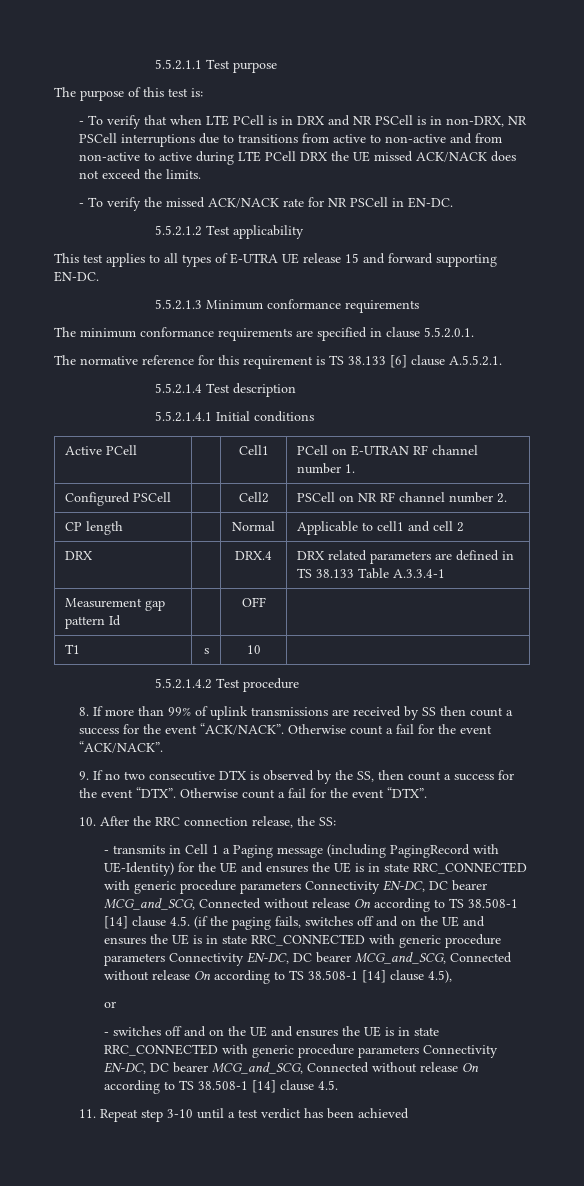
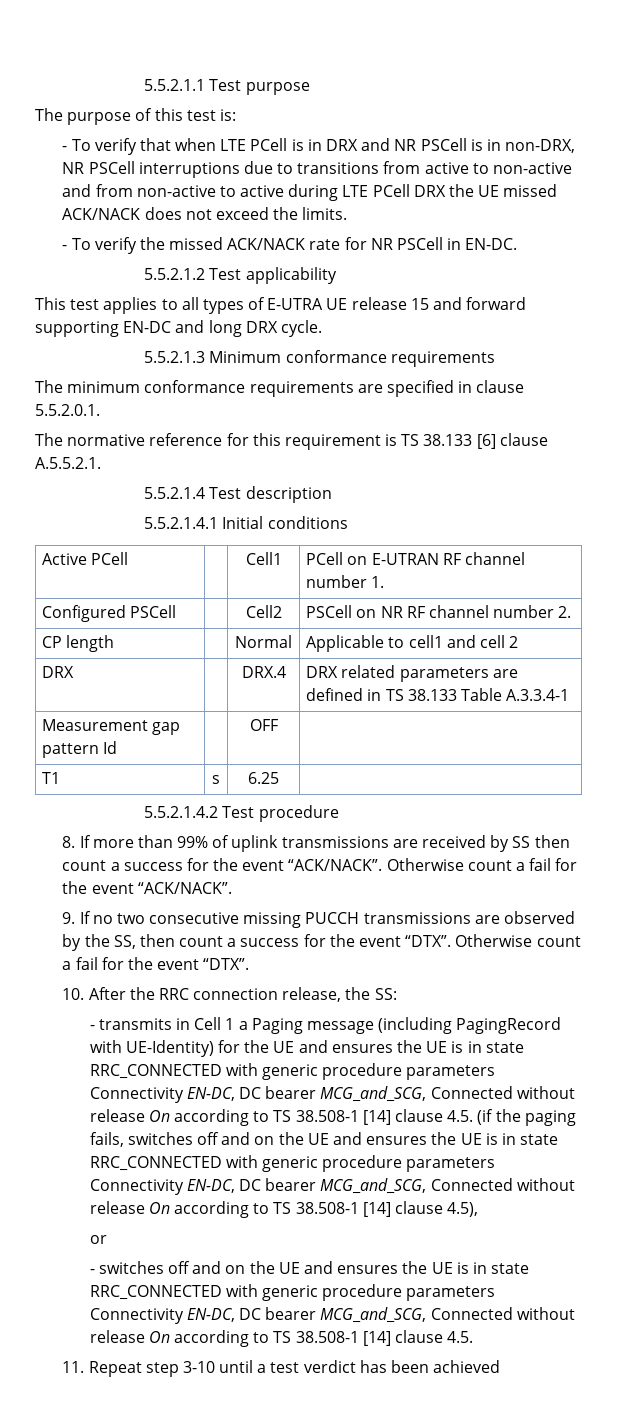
- This test applies to all types of E-UTRA UE release 15 and forward supporting EN-DC.
+ This test applies to all types of E-UTRA UE release 15 and forward supporting EN-DC and long DRX cycle.
- T1 | s | 10 |
+ T1 | s | 6.25 |
- 9. If no two consecutive DTX is observed by the SS, then count a success for the event “DTX”.
+ 9. If no two consecutive missing PUCCH transmissions are observed by the SS, then count a success for the event “DTX”.

